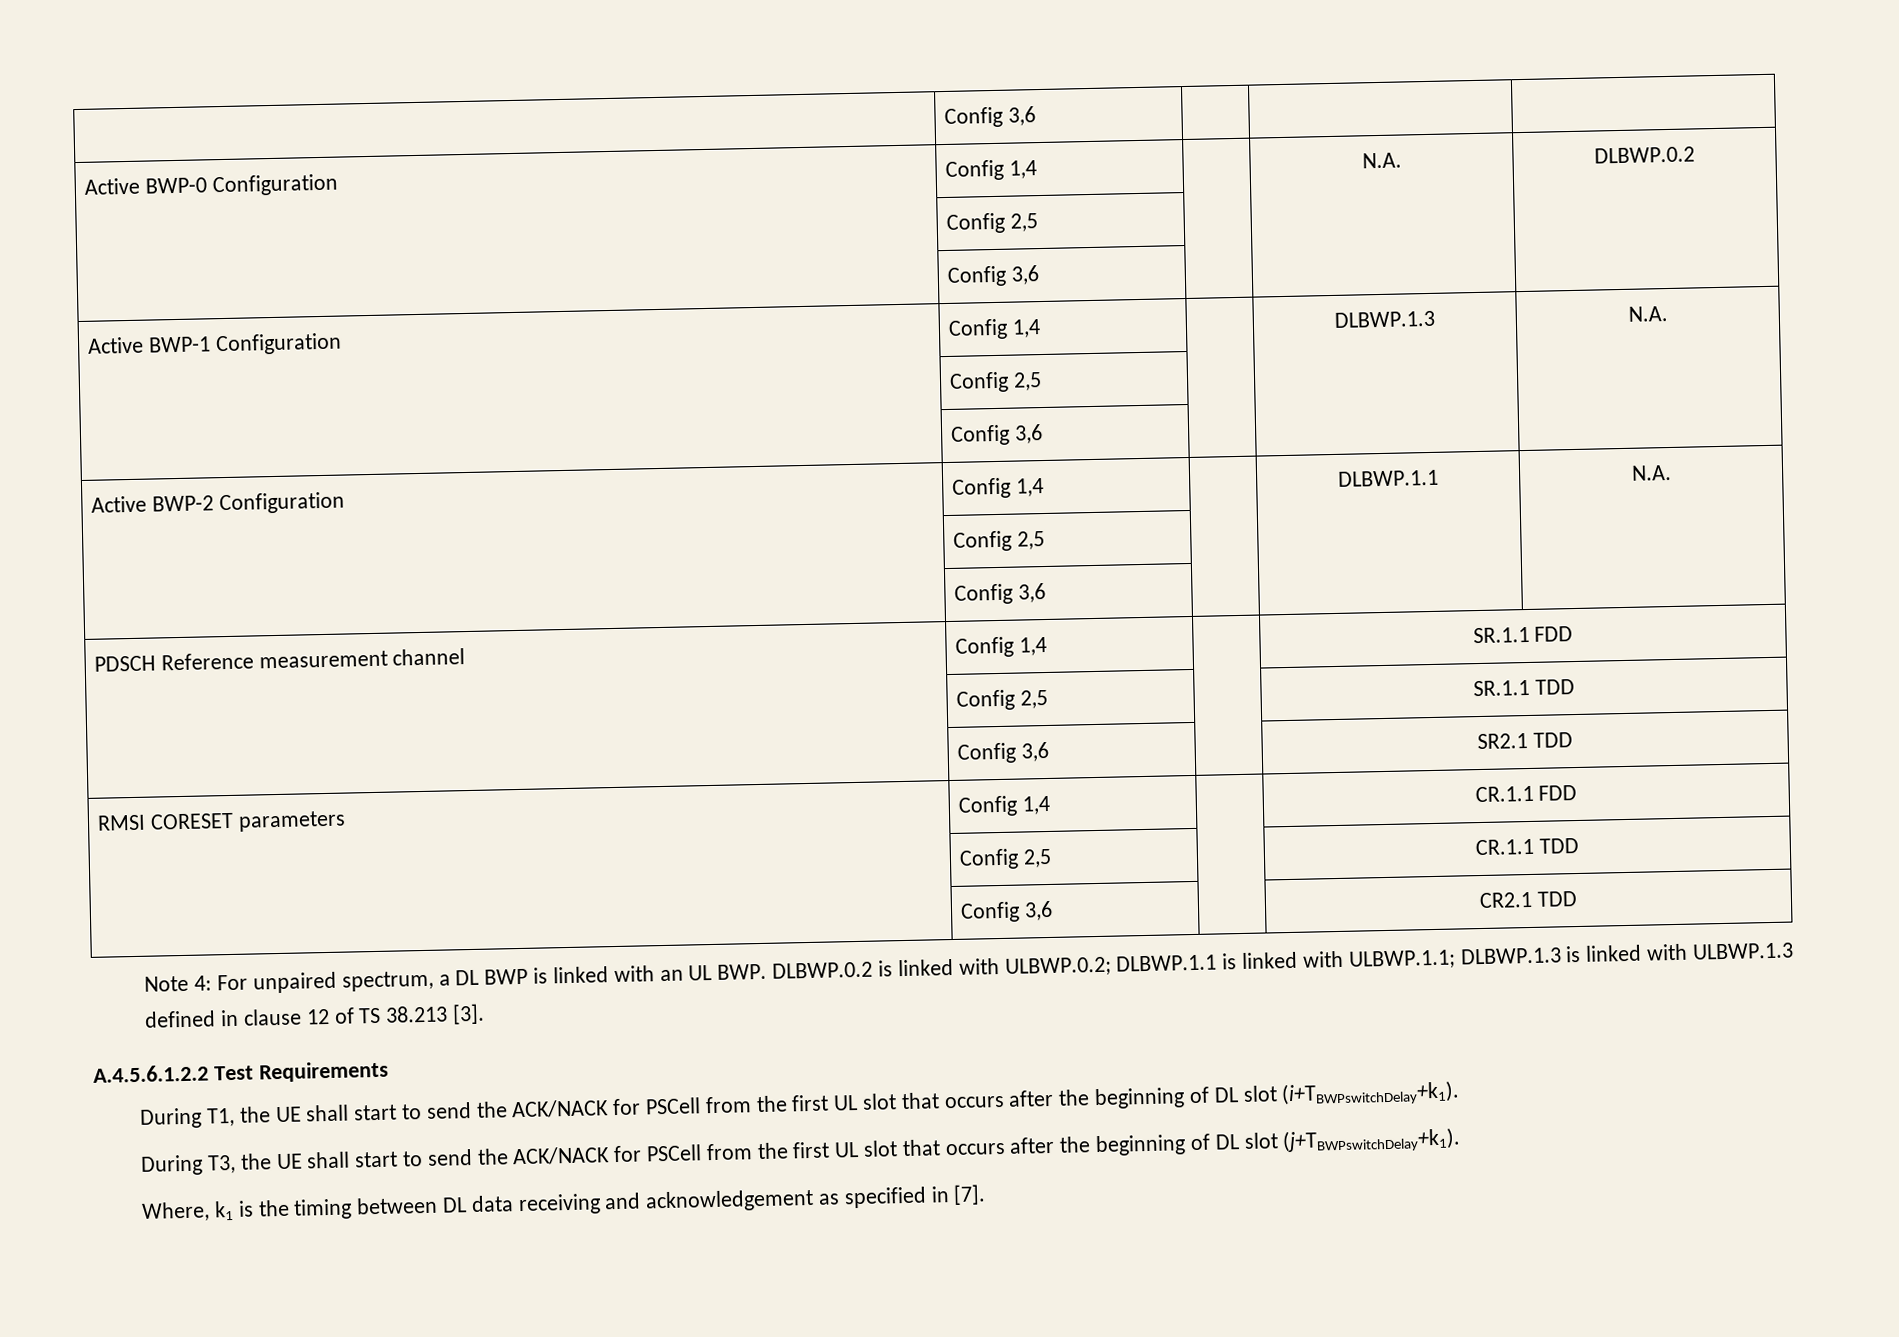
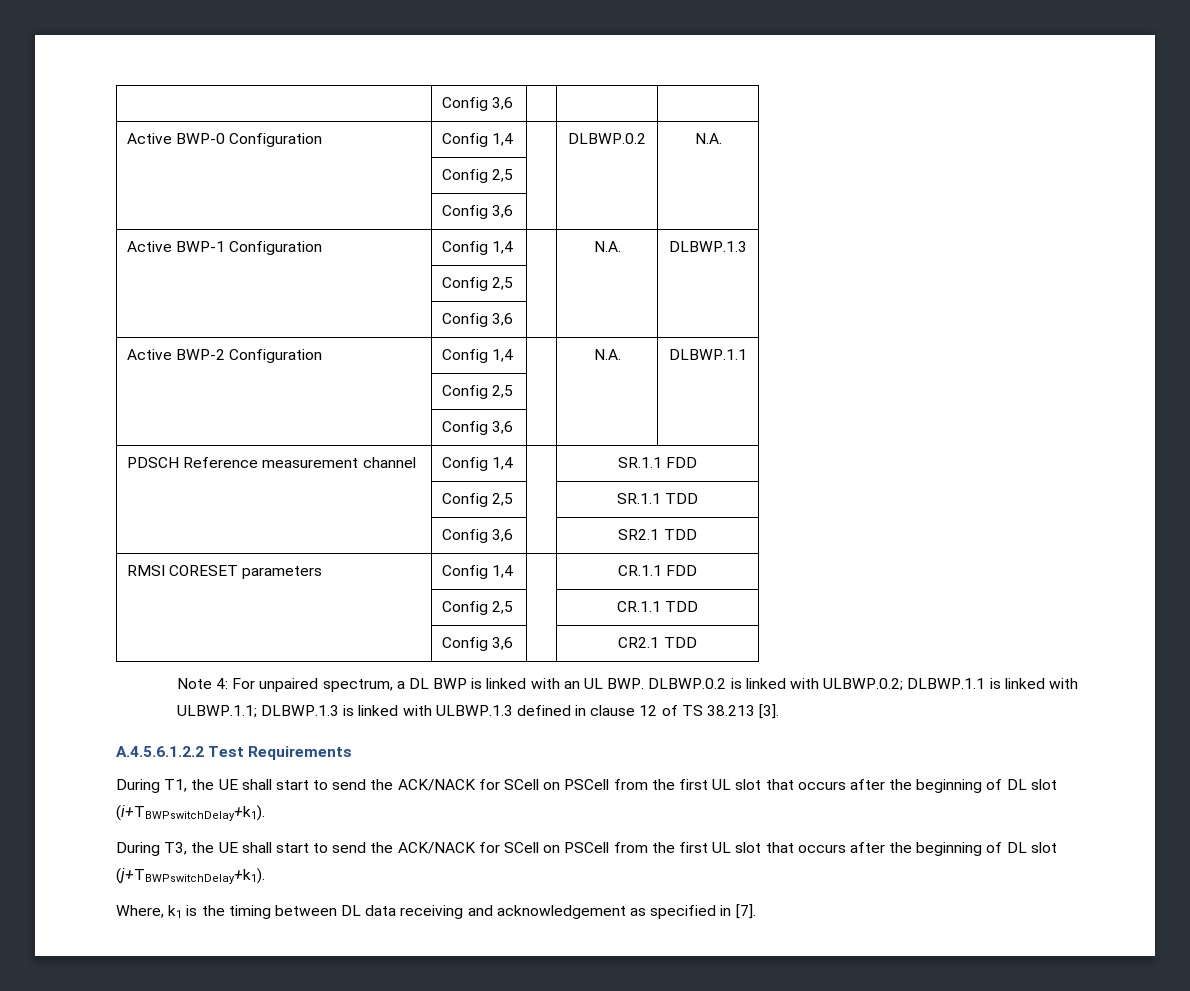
- Active BWP-0 Configuration | Config 1,4 | | N.A. | DLBWP.0.2
+ Active BWP-0 Configuration | Config 1,4 | | DLBWP.0.2 | N.A.
- Active BWP-1 Configuration | Config 1,4 | | DLBWP.1.3 | N.A.
+ Active BWP-1 Configuration | Config 1,4 | | N.A. | DLBWP.1.3
- Active BWP-2 Configuration | Config 1,4 | | DLBWP.1.1 | N.A.
+ Active BWP-2 Configuration | Config 1,4 | | N.A. | DLBWP.1.1
- During T1, the UE shall start to send the ACK/NACK for PSCell from the first UL slot that occurs after the beginning of DL slot (i+TBWPswitchDelay+k1).
+ During T1, the UE shall start to send the ACK/NACK for SCell on PSCell from the first UL slot that occurs after the beginning of DL slot (i+TBWPswitchDelay+k1).
- During T3, the UE shall start to send the ACK/NACK for PSCell from the first UL slot that occurs after the beginning of DL slot (j+TBWPswitchDelay+k1).
+ During T3, the UE shall start to send the ACK/NACK for SCell on PSCell from the first UL slot that occurs after the beginning of DL slot (j+TBWPswitchDelay+k1).

